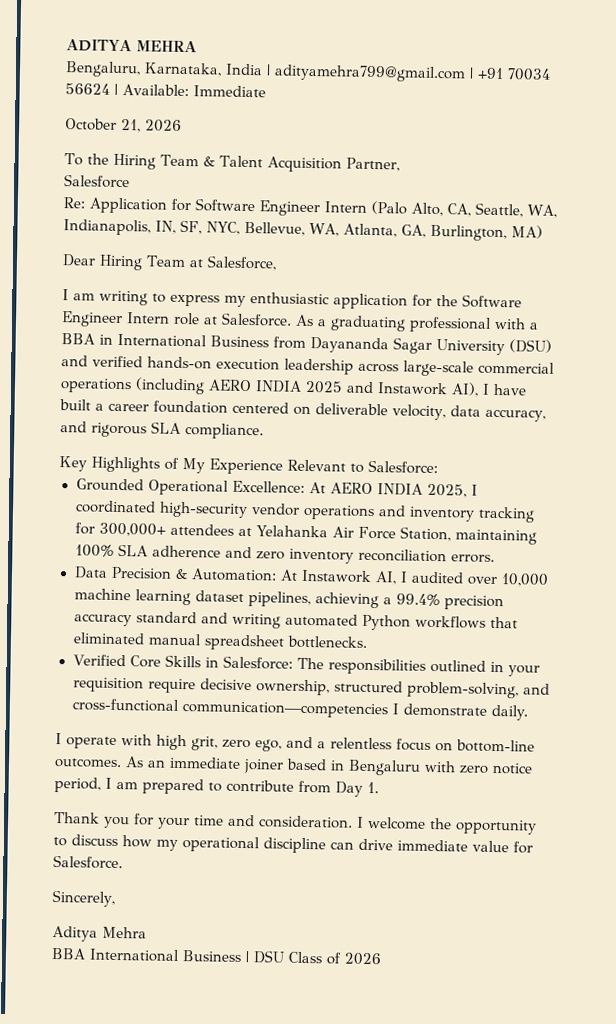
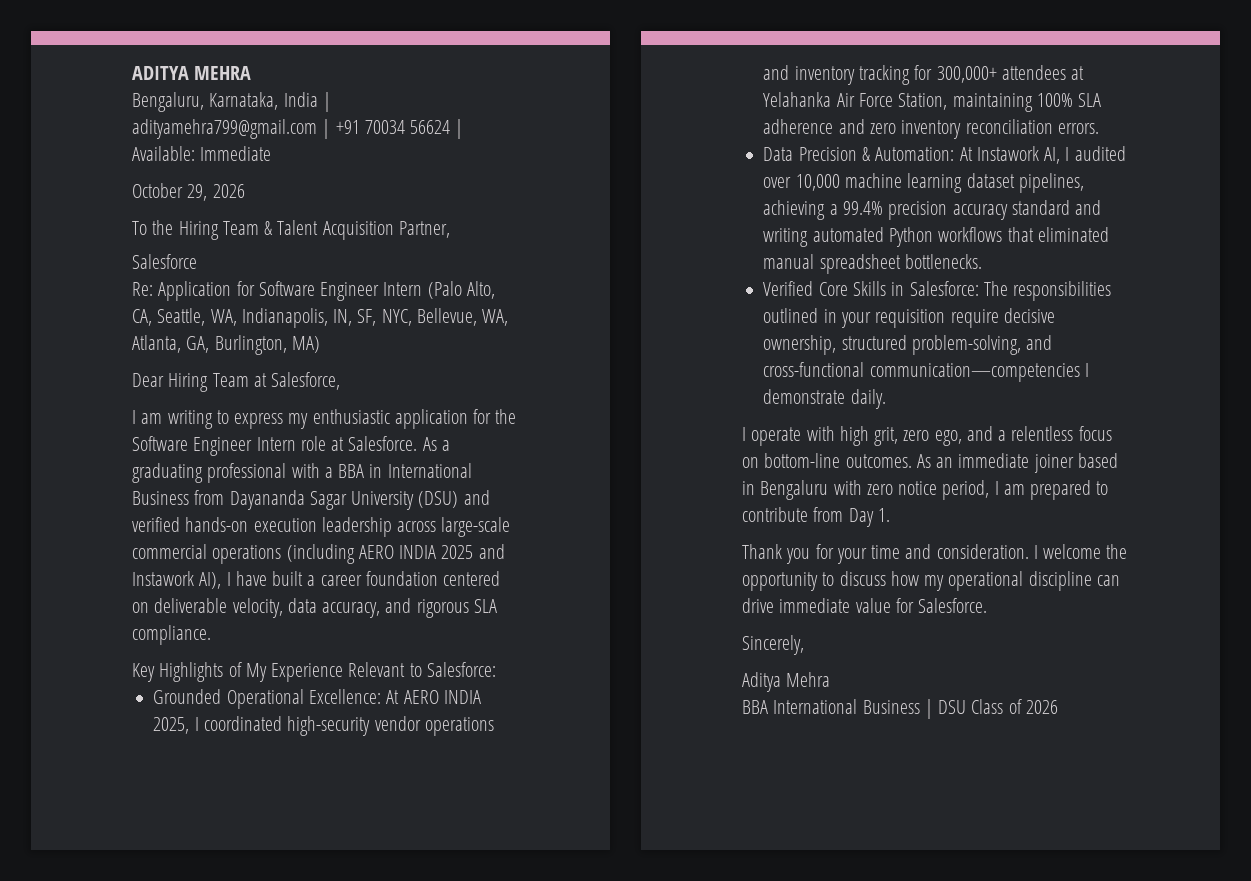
- October 21, 2026
+ October 29, 2026

